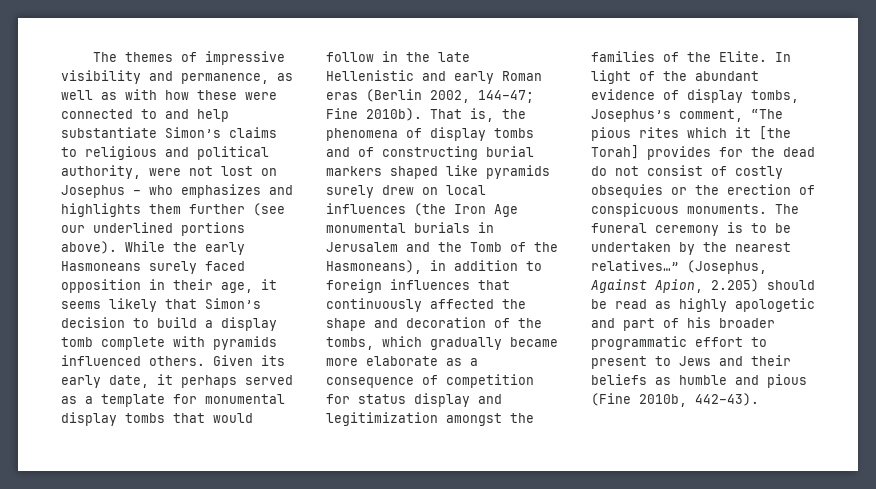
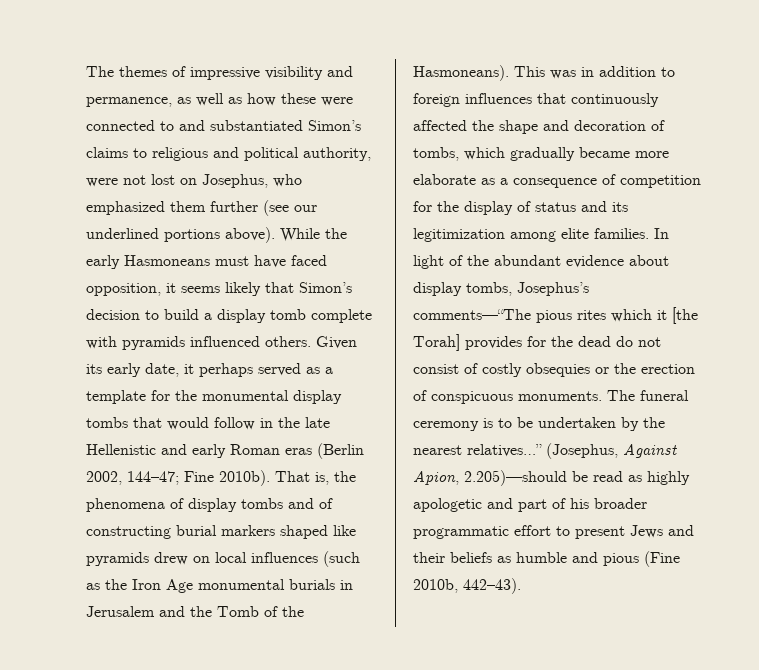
- The themes of impressive visibility and permanence, as well as with how these were connected to and help substantiate Simon’s claims to religious and political authority, were not lost on Josephus – who emphasizes and highlights them further (see our underlined portions above).
+ The themes of impressive visibility and permanence, as well as how these were connected to and substantiated Simon’s claims to religious and political authority, were not lost on Josephus, who emphasized them further (see our underlined portions above).
- While the early Hasmoneans surely faced opposition in their age, it seems likely that Simon’s decision to build a display tomb complete with pyramids influenced others.
+ While the early Hasmoneans must have faced opposition, it seems likely that Simon’s decision to build a display tomb complete with pyramids influenced others.
- Given its early date, it perhaps served as a template for monumental display tombs that would follow in the late Hellenistic and early Roman eras (Berlin 2002, 144–47; Fine 2010b).
+ Given its early date, it perhaps served as a template for the monumental display tombs that would follow in the late Hellenistic and early Roman eras (Berlin 2002, 144–47; Fine 2010b).
- That is, the phenomena of display tombs and of constructing burial markers shaped like pyramids surely drew on local influences (the Iron Age monumental burials in Jerusalem and the Tomb of the Hasmoneans), in addition to foreign influences that continuously affected the shape and decoration of the tombs, which gradually became more elaborate as a consequence of competition for status display and legitimization amongst the families of the Elite.
+ That is, the phenomena of display tombs and of constructing burial markers shaped like pyramids drew on local influences (such as the Iron Age monumental burials in Jerusalem and the Tomb of the Hasmoneans). This was in addition to foreign influences that continuously affected the shape and decoration of tombs, which gradually became more elaborate as a consequence of competition for the display of status and its legitimization among elite families.
- In light of the abundant evidence of display tombs, Josephus’s comment, “The pious rites which it [the Torah] provides for the dead do not consist of costly obsequies or the erection of conspicuous monuments.
+ In light of the abundant evidence about display tombs, Josephus’s comments—“The pious rites which it [the Torah] provides for the dead do not consist of costly obsequies or the erection of conspicuous monuments.
- (Josephus, Against Apion, 2.205) should be read as highly apologetic and part of his broader programmatic effort to present to Jews and their beliefs as humble and pious (Fine 2010b, 442–43).
+ (Josephus, Against Apion, 2.205)—should be read as highly apologetic and part of his broader programmatic effort to present Jews and their beliefs as humble and pious (Fine 2010b, 442–43).

